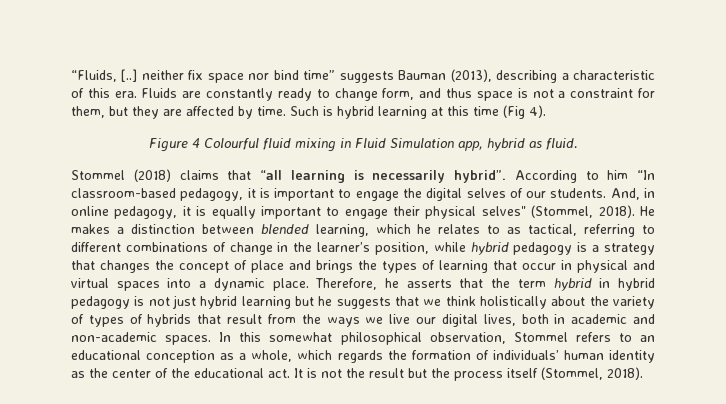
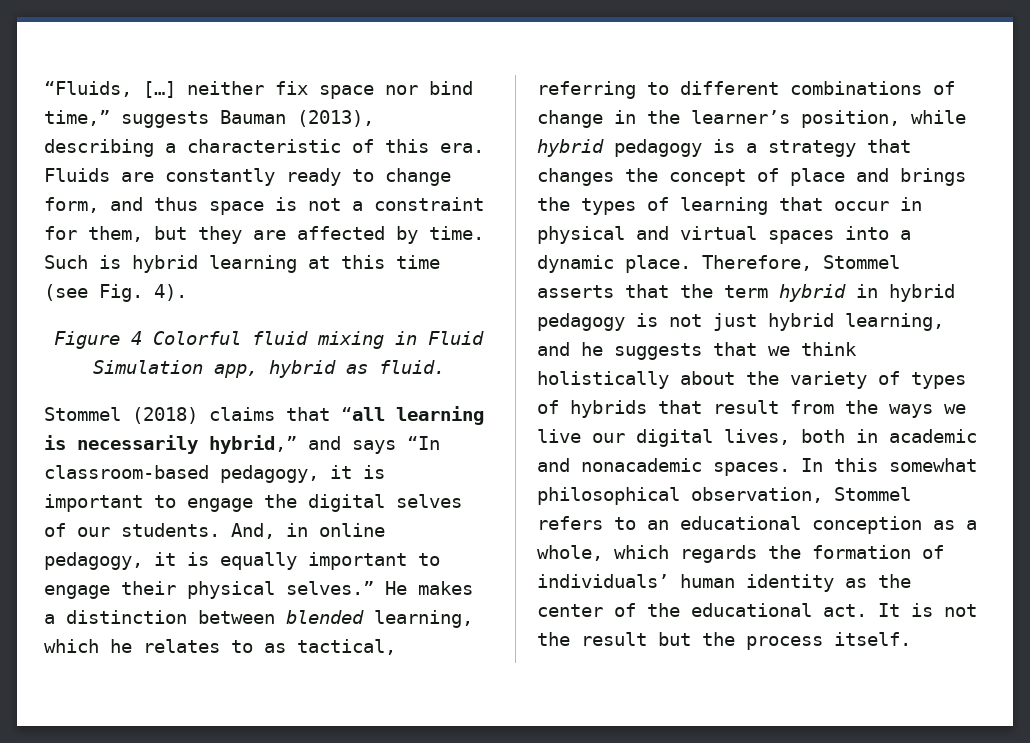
- “Fluids, [..] neither fix space nor bind time” suggests Bauman (2013), describing a characteristic of this era.
+ “Fluids, […] neither fix space nor bind time,” suggests Bauman (2013), describing a characteristic of this era.
- Such is hybrid learning at this time (Fig 4).
+ Such is hybrid learning at this time (see Fig. 4).
- Figure 4 Colourful fluid mixing in Fluid Simulation app, hybrid as fluid.
+ Figure 4 Colorful fluid mixing in Fluid Simulation app, hybrid as fluid.
- Stommel (2018) claims that “all learning is necessarily hybrid”. According to him “In classroom-based pedagogy, it is important to engage the digital selves of our students.
+ Stommel (2018) claims that “all learning is necessarily hybrid,” and says “In classroom-based pedagogy, it is important to engage the digital selves of our students.
- And, in online pedagogy, it is equally important to engage their physical selves" (Stommel, 2018).
+ And, in online pedagogy, it is equally important to engage their physical selves.”
- Therefore, he asserts that the term hybrid in hybrid pedagogy is not just hybrid learning but he suggests that we think holistically about the variety of types of hybrids that result from the ways we live our digital lives, both in academic and non-academic spaces.
+ Therefore, Stommel asserts that the term hybrid in hybrid pedagogy is not just hybrid learning, and he suggests that we think holistically about the variety of types of hybrids that result from the ways we live our digital lives, both in academic and nonacademic spaces.
- It is not the result but the process itself (Stommel, 2018).
+ It is not the result but the process itself.

